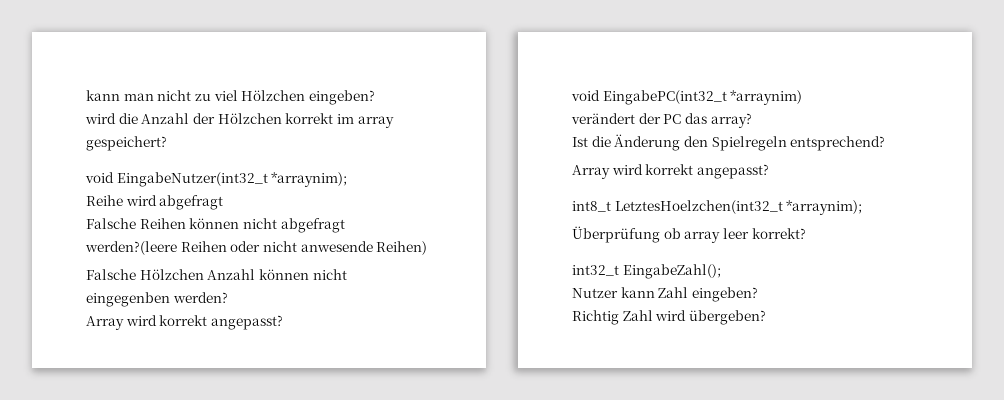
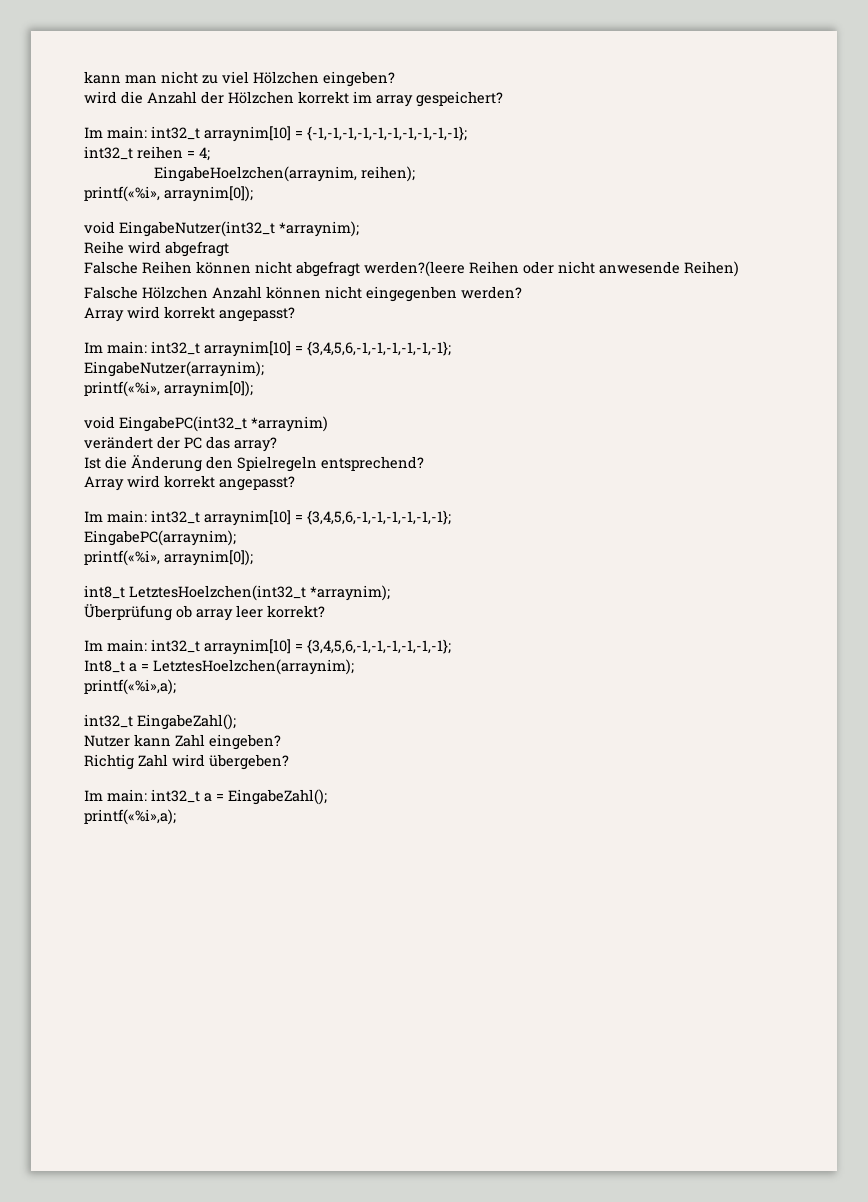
+ Im main: int32_t arraynim[10] = {-1,-1,-1,-1,-1,-1,-1,-1,-1,-1};
+ int32_t reihen = 4;
+ EingabeHoelzchen(arraynim, reihen);
+ printf(«%i», arraynim[0]);
  Falsche Hölzchen Anzahl können nicht eingegenben werden?
  Array wird korrekt angepasst?
+ Im main: int32_t arraynim[10] = {3,4,5,6,-1,-1,-1,-1,-1,-1};
+ EingabeNutzer(arraynim);
+ printf(«%i», arraynim[0]);
  Ist die Änderung den Spielregeln entsprechend?
  Array wird korrekt angepasst?
+ Im main: int32_t arraynim[10] = {3,4,5,6,-1,-1,-1,-1,-1,-1};
+ EingabePC(arraynim);
+ printf(«%i», arraynim[0]);
  Überprüfung ob array leer korrekt?
+ Im main: int32_t arraynim[10] = {3,4,5,6,-1,-1,-1,-1,-1,-1};
+ Int8_t a = LetztesHoelzchen(arraynim);
+ printf(«%i»,a);
+ Im main: int32_t a = EingabeZahl();
+ printf(«%i»,a);

